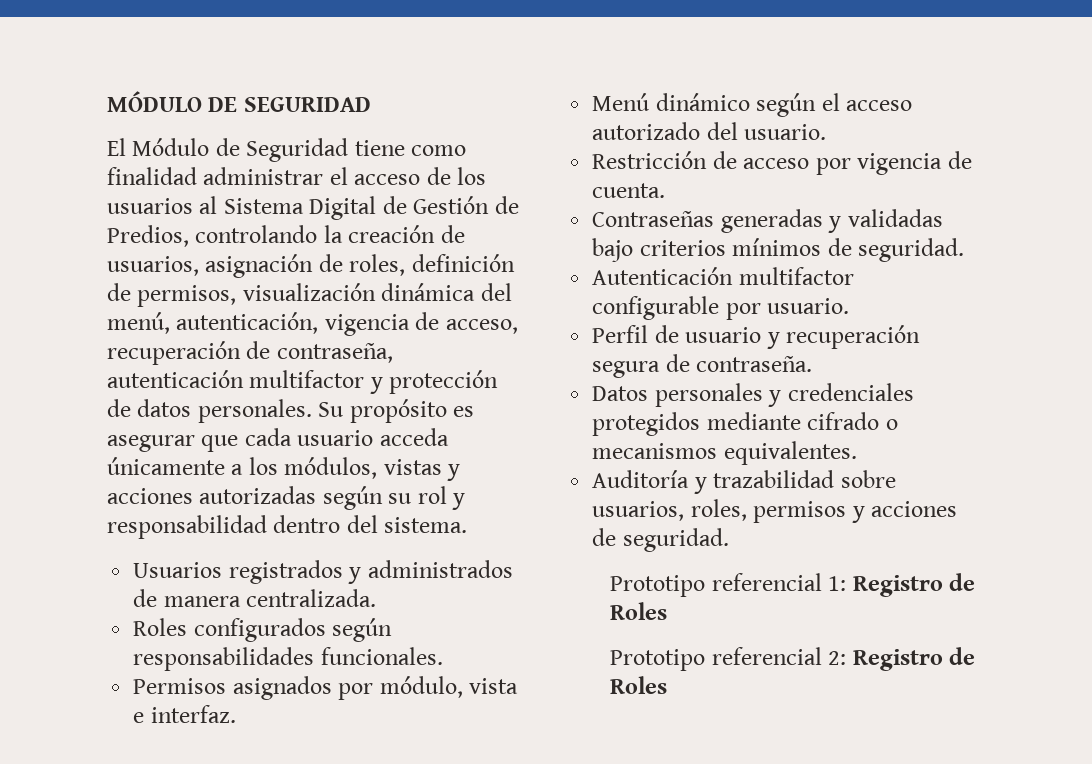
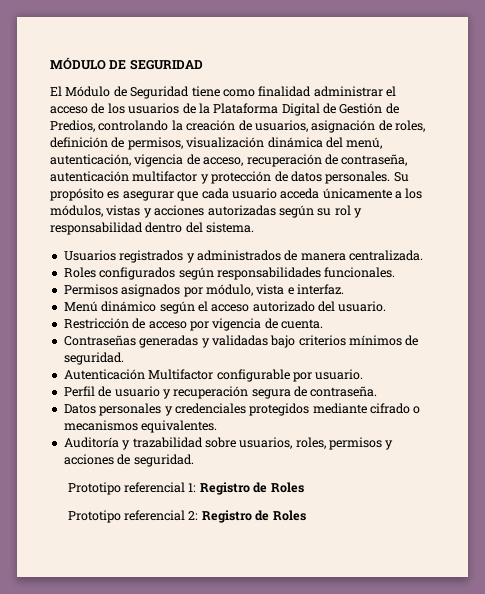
- El Módulo de Seguridad tiene como finalidad administrar el acceso de los usuarios al Sistema Digital de Gestión de Predios, controlando la creación de usuarios, asignación de roles, definición de permisos, visualización dinámica del menú, autenticación, vigencia de acceso, recuperación de contraseña, autenticación multifactor y protección de datos personales.
+ El Módulo de Seguridad tiene como finalidad administrar el acceso de los usuarios de la Plataforma Digital de Gestión de Predios, controlando la creación de usuarios, asignación de roles, definición de permisos, visualización dinámica del menú, autenticación, vigencia de acceso, recuperación de contraseña, autenticación multifactor y protección de datos personales.
- Autenticación multifactor configurable por usuario.
+ Autenticación Multifactor configurable por usuario.

